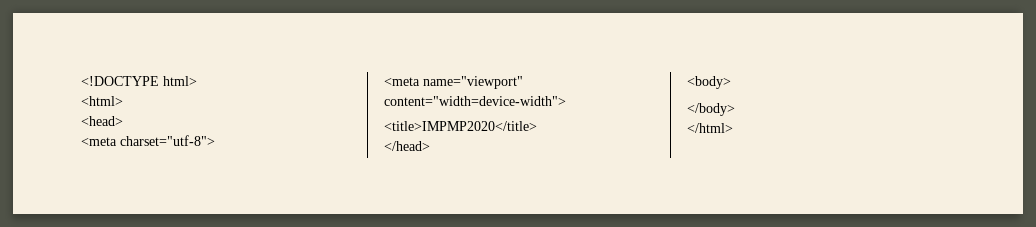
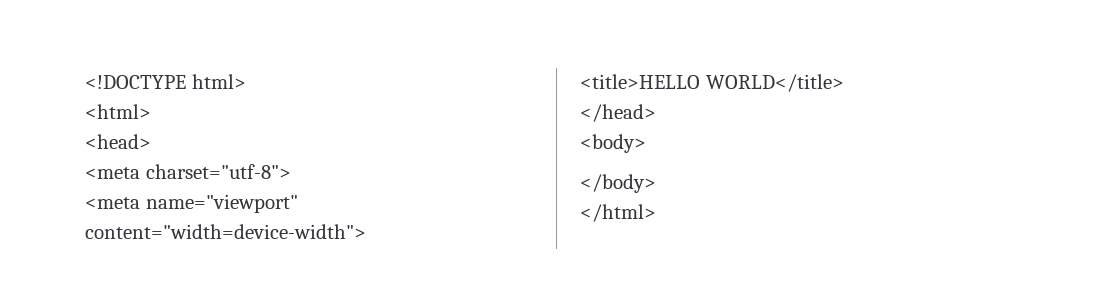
- <title>IMPMP2020</title>
+ <title>HELLO WORLD</title>

